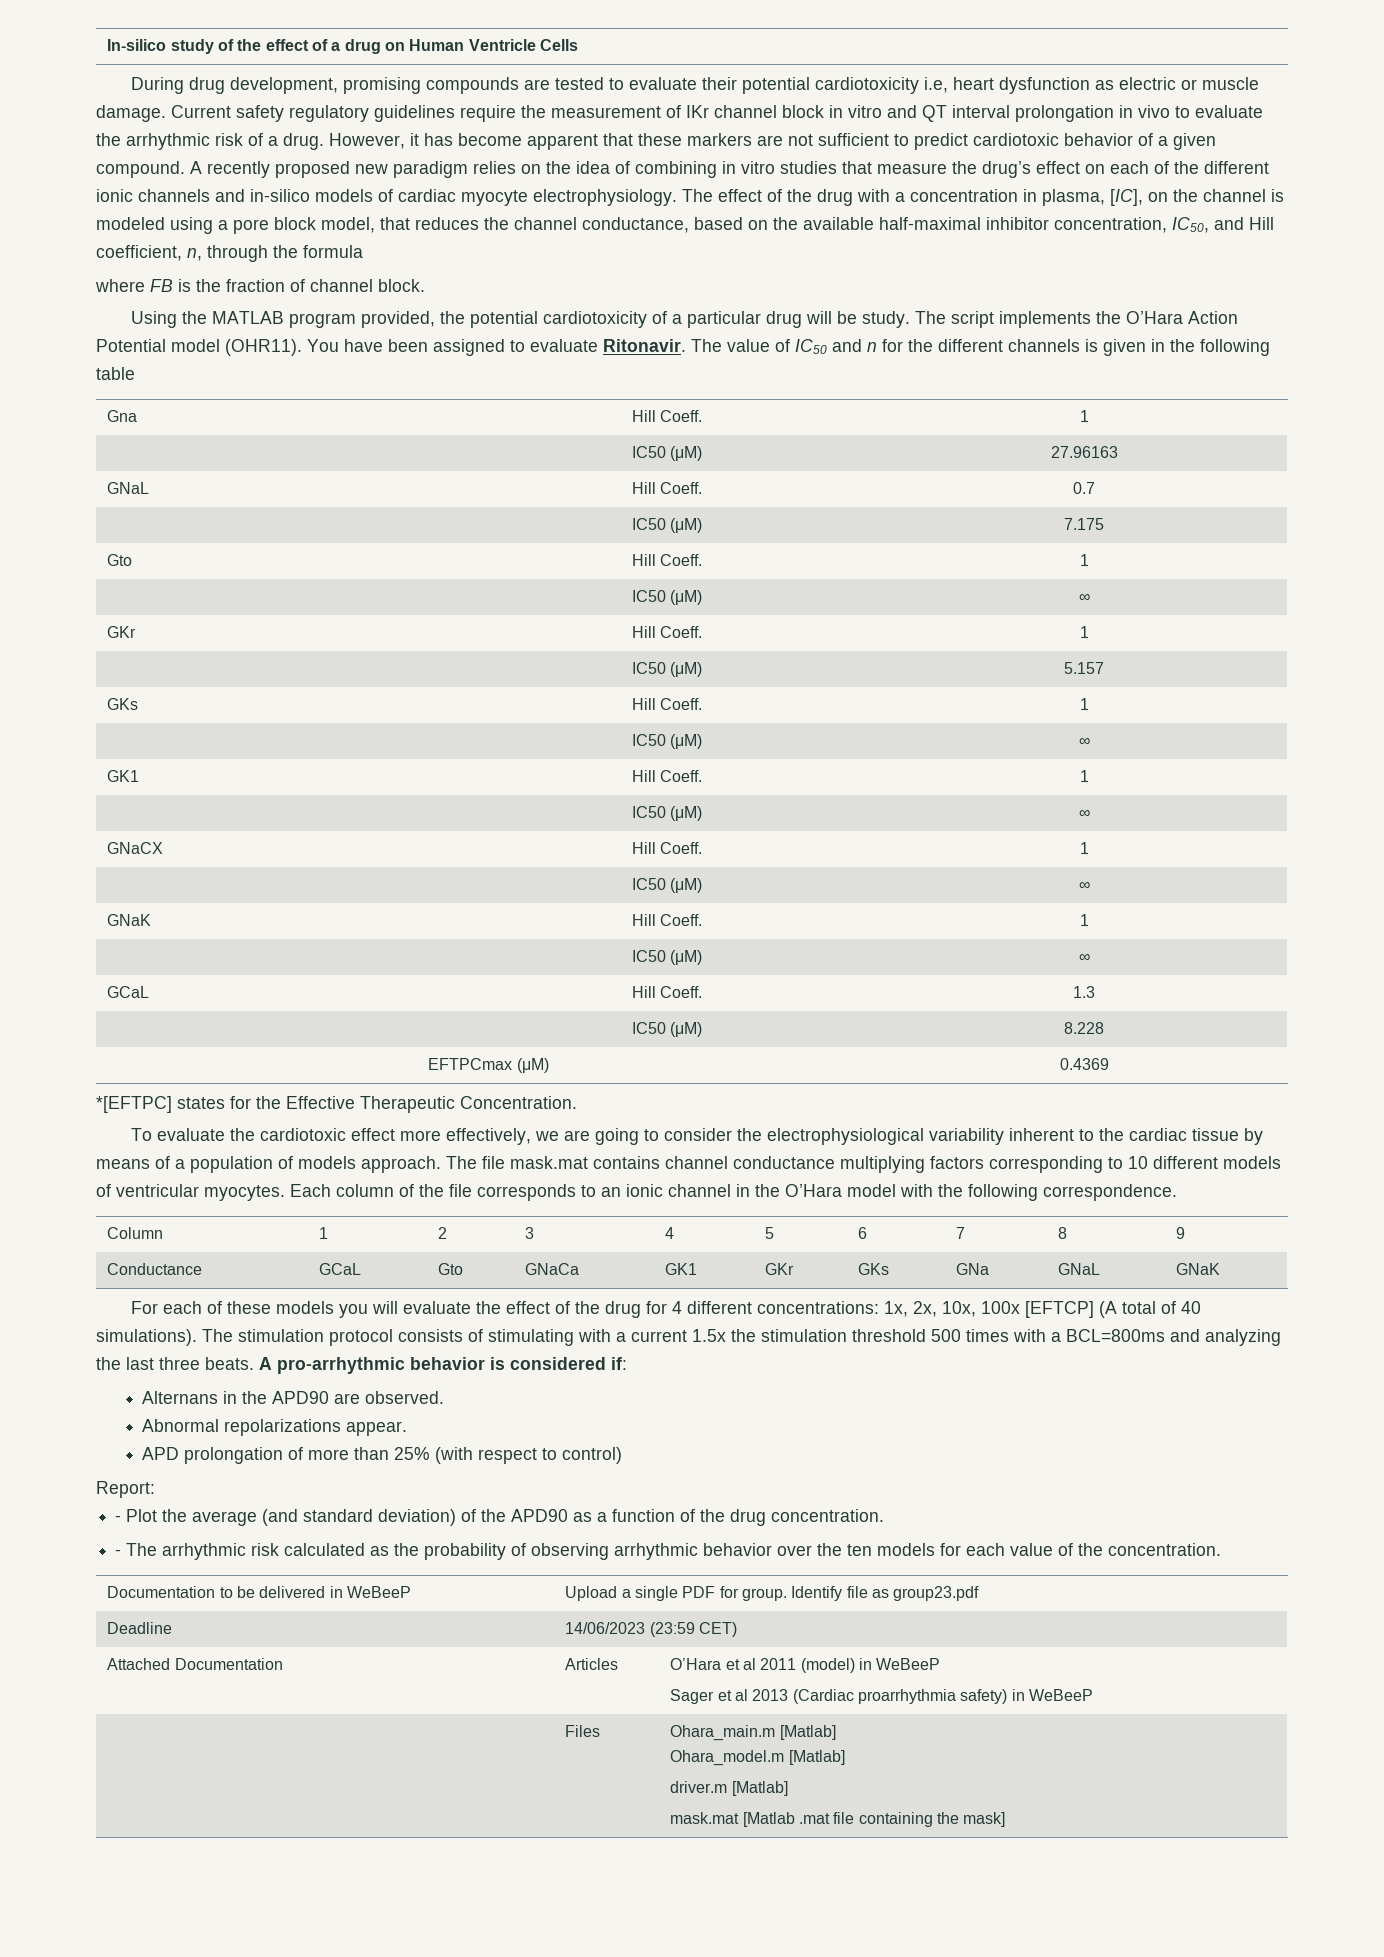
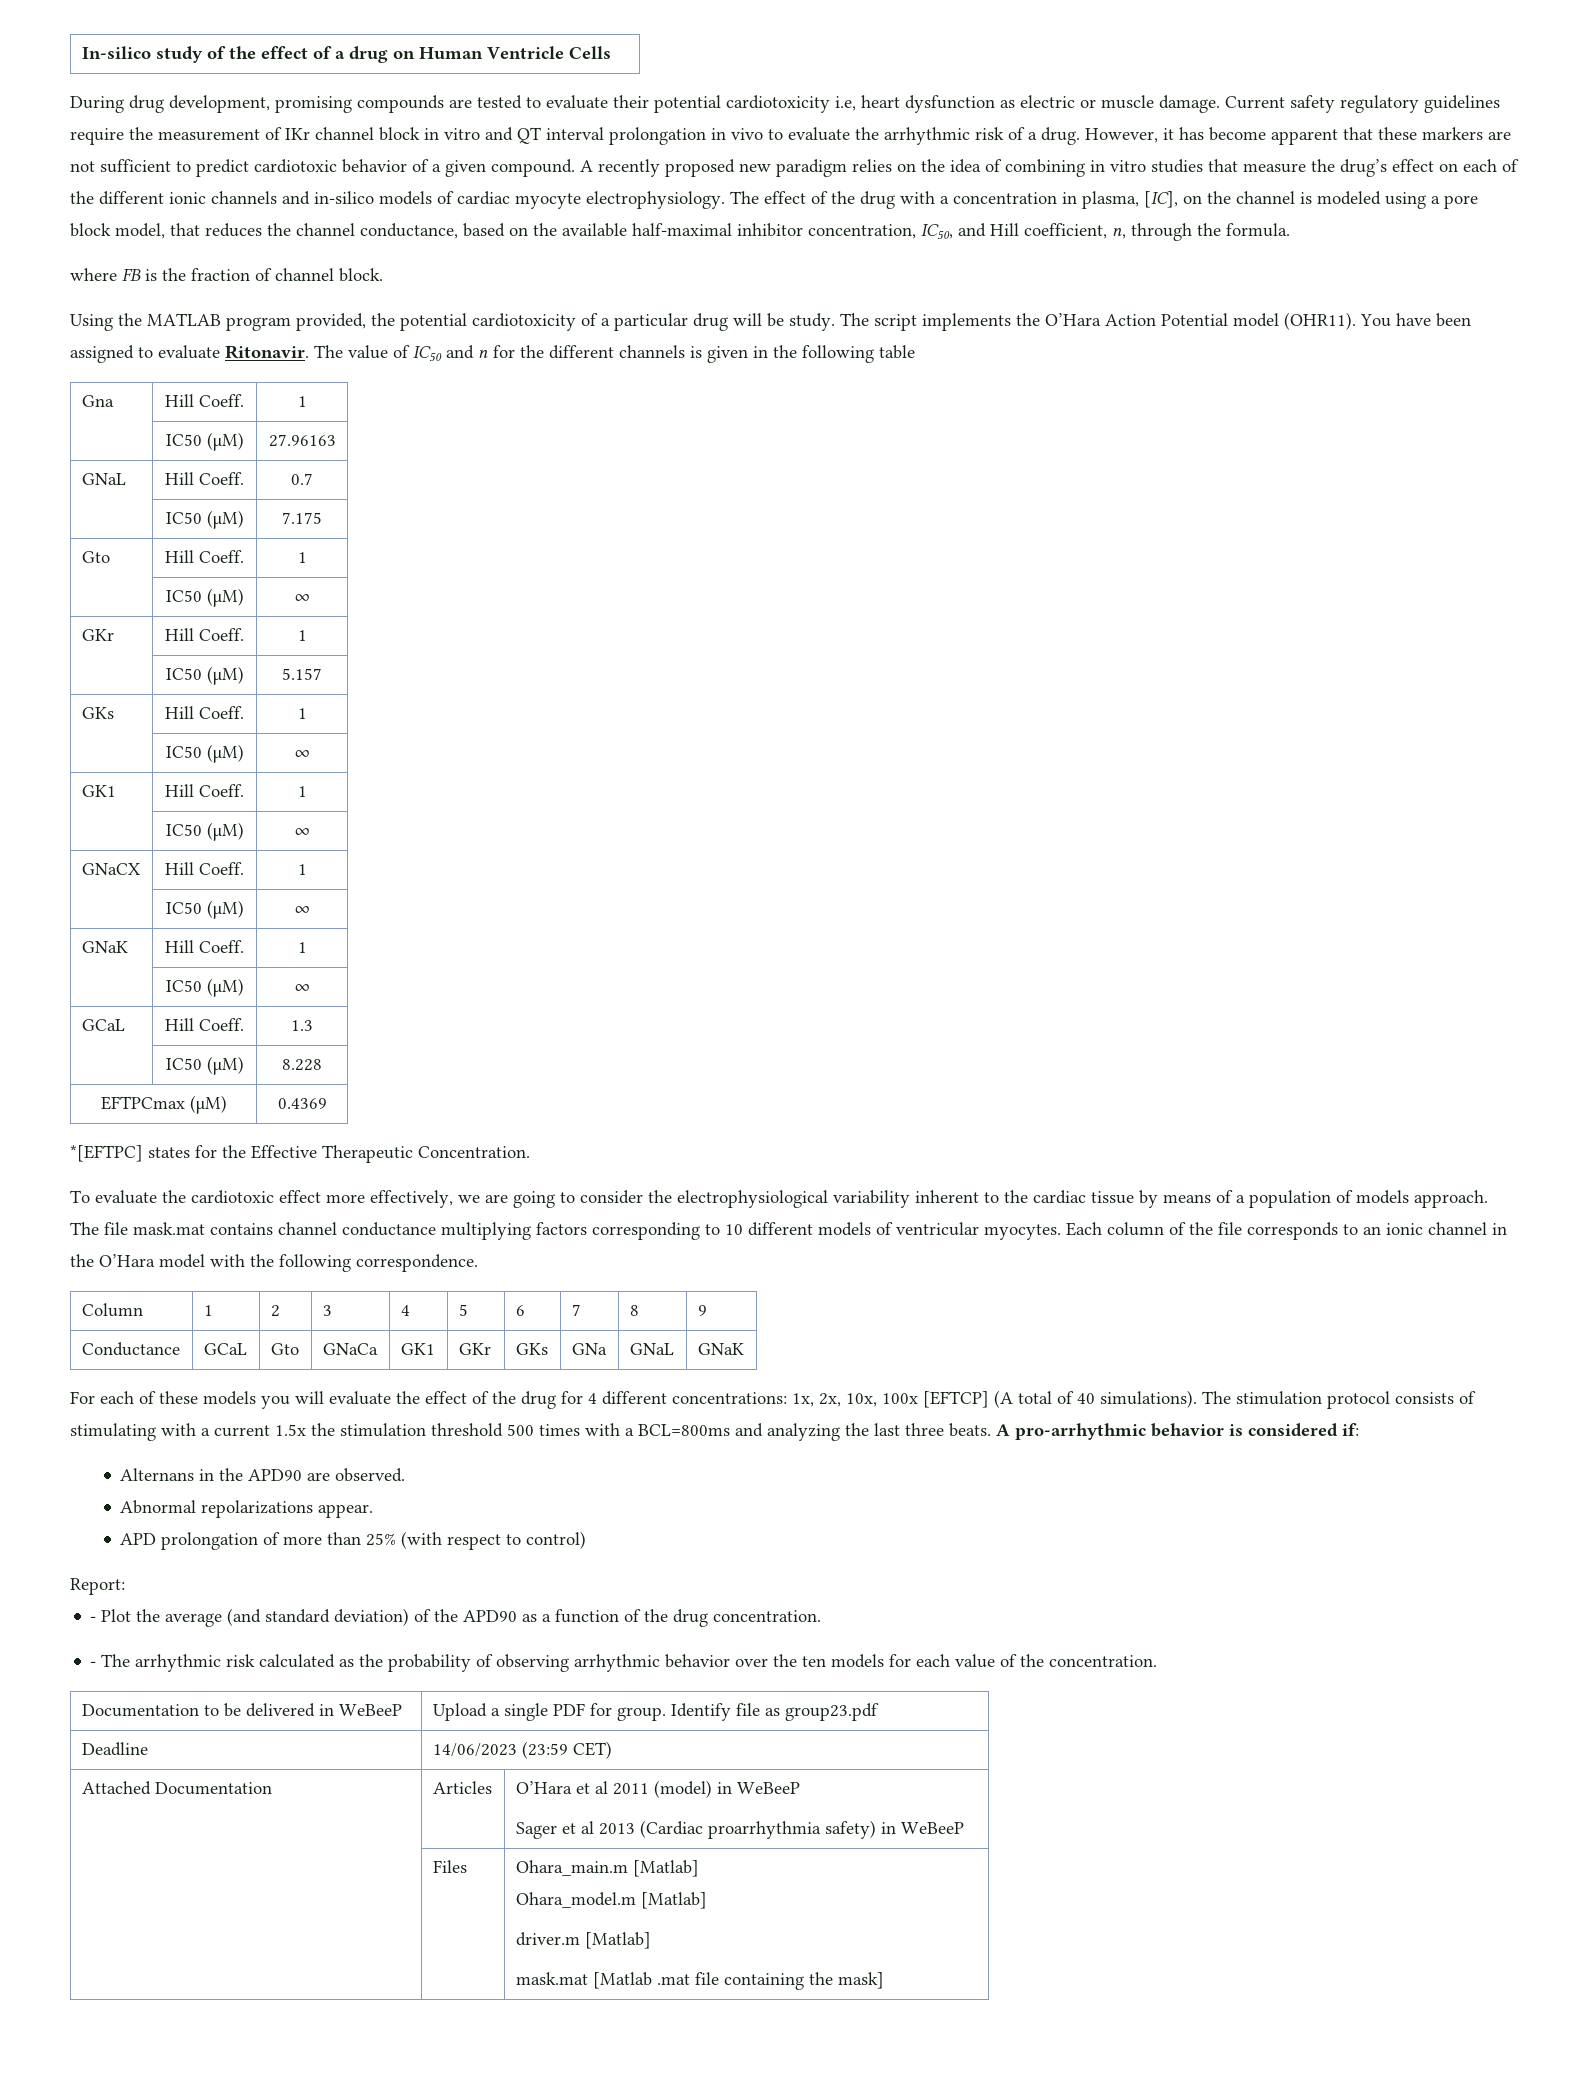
- The effect of the drug with a concentration in plasma, [IC], on the channel is modeled using a pore block model, that reduces the channel conductance, based on the available half-maximal inhibitor concentration, IC50, and Hill coefficient, n, through the formula
+ The effect of the drug with a concentration in plasma, [IC], on the channel is modeled using a pore block model, that reduces the channel conductance, based on the available half-maximal inhibitor concentration, IC50, and Hill coefficient, n, through the formula.

